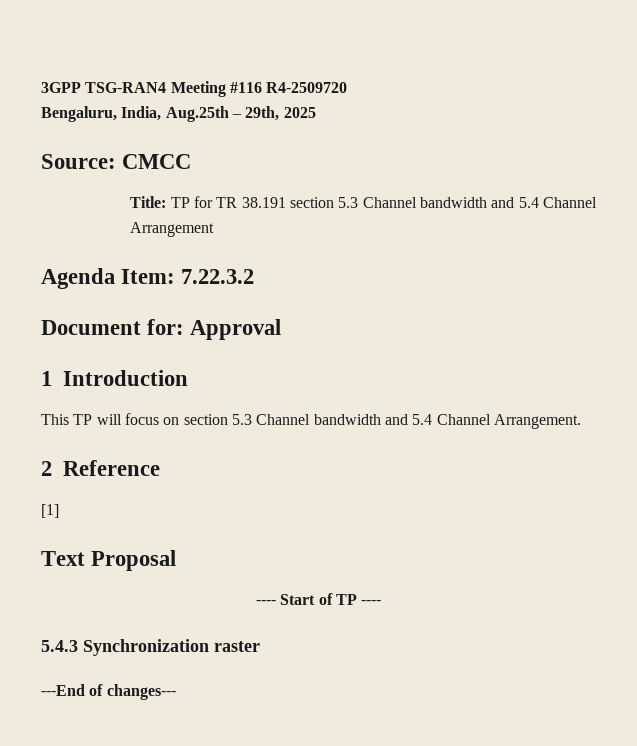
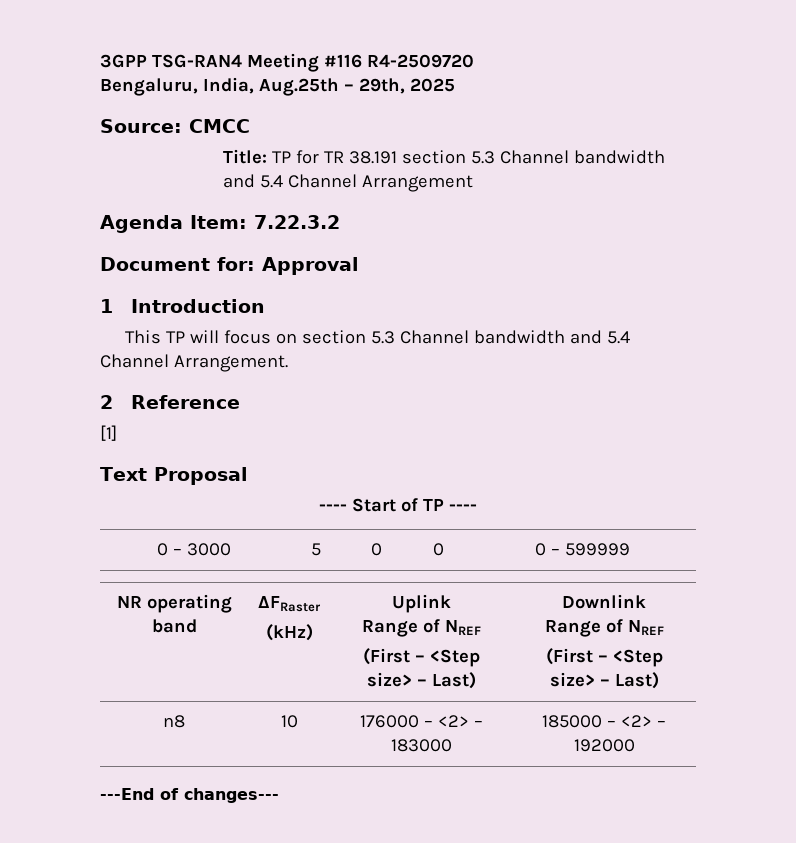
- 5.4.3 Synchronization raster
+ 0 – 3000 | 5 | 0 | 0 | 0 – 599999
+ NR operating band | ΔFRaster
+ (kHz) | Uplink
+ Range of NREF
+ (First – <Step size> – Last) | Downlink
+ Range of NREF
+ (First – <Step size> – Last)
+ n8 | 10 | 176000 – <2> – 183000 | 185000 – <2> – 192000

